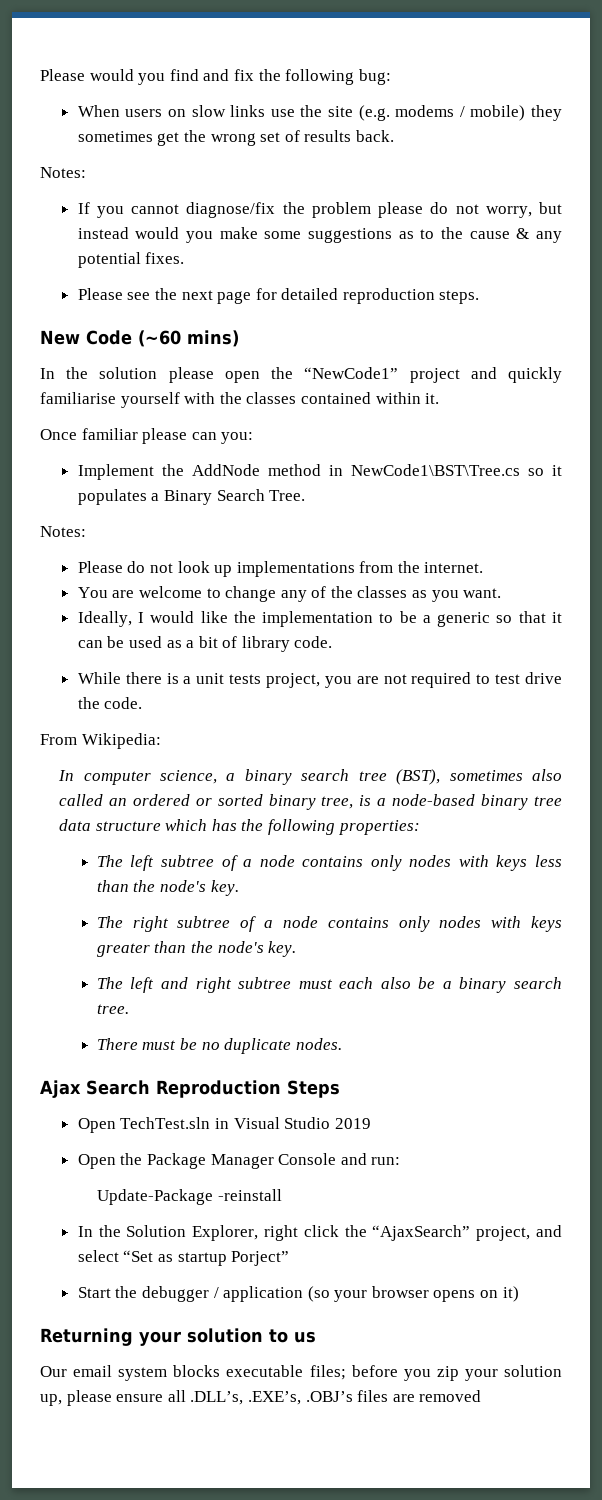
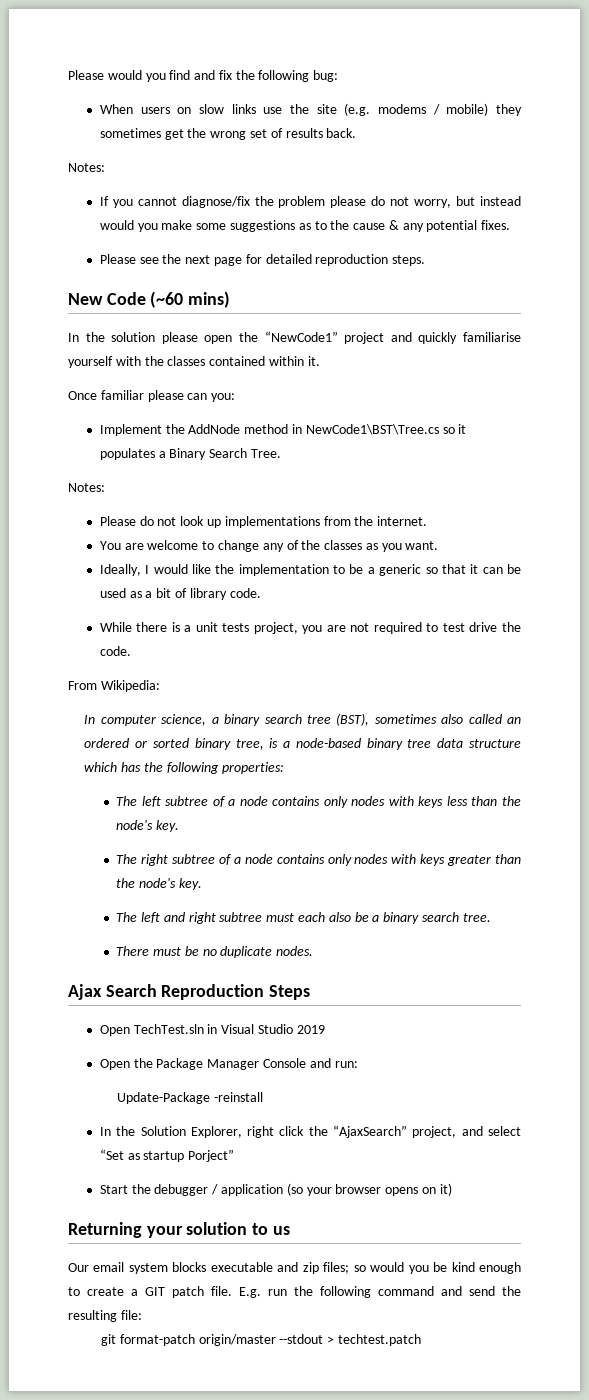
- Our email system blocks executable files; before you zip your solution up, please ensure all .DLL’s, .EXE’s, .OBJ’s files are removed
+ Our email system blocks executable and zip files; so would you be kind enough to create a GIT patch file. E.g. run the following command and send the resulting file:
+ git format-patch origin/master --stdout > techtest.patch

